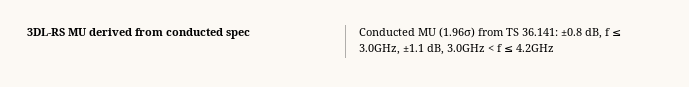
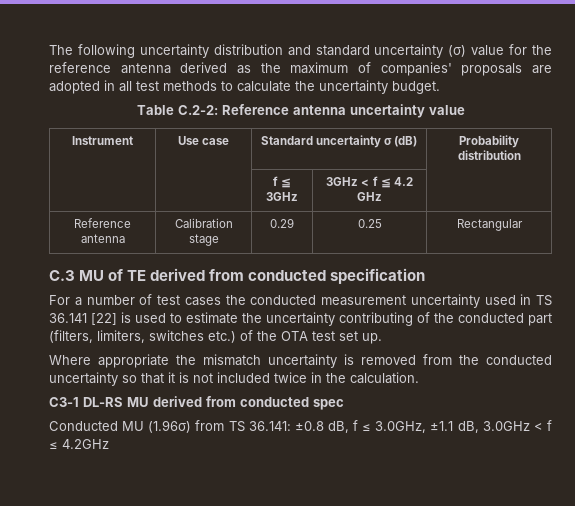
- 3DL-RS MU derived from conducted spec
+ The following uncertainty distribution and standard uncertainty (σ) value for the reference antenna derived as the maximum of companies' proposals are adopted in all test methods to calculate the uncertainty budget.
+ Table C.2-2: Reference antenna uncertainty value
+ Instrument | Use case | Standard uncertainty σ (dB) | Probability distribution
+ | | f ≦ 3GHz | 3GHz < f ≦ 4.2 GHz |
+ Reference antenna | Calibration stage | 0.29 | 0.25 | Rectangular
+ C.3 MU of TE derived from conducted specification
+ For a number of test cases the conducted measurement uncertainty used in TS 36.141 [22] is used to estimate the uncertainty contributing of the conducted part (filters, limiters, switches etc.) of the OTA test set up.
+ Where appropriate the mismatch uncertainty is removed from the conducted uncertainty so that it is not included twice in the calculation.
+ C3-1 DL-RS MU derived from conducted spec

